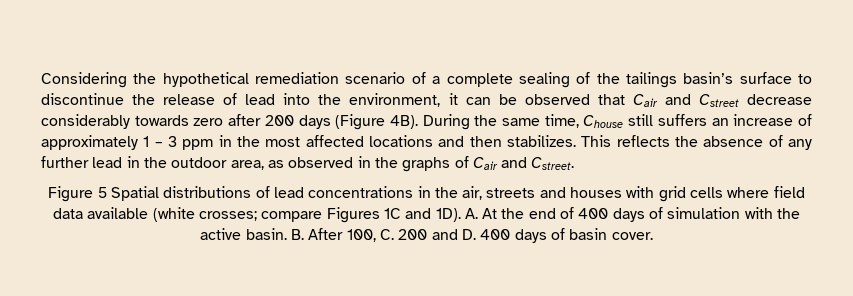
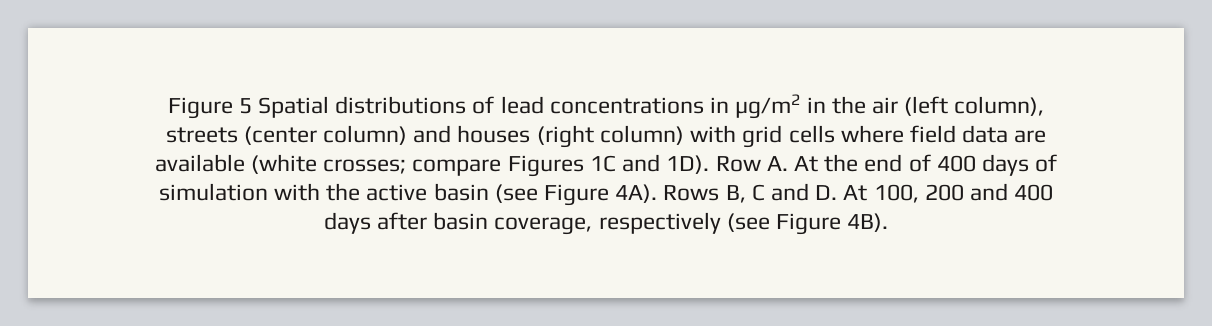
- Considering the hypothetical remediation scenario of a complete sealing of the tailings basin’s surface to discontinue the release of lead into the environment, it can be observed that Cair and Cstreet decrease considerably towards zero after 200 days (Figure 4B). During the same time, Chouse still suffers an increase of approximately 1 – 3 ppm in the most affected locations and then stabilizes. This reflects the absence of any further lead in the outdoor area, as observed in the graphs of Cair and Cstreet.
- Figure 5 Spatial distributions of lead concentrations in the air, streets and houses with grid cells where field data available (white crosses; compare Figures 1C and 1D).
+ Figure 5 Spatial distributions of lead concentrations in μg/m2 in the air (left column), streets (center column) and houses (right column) with grid cells where field data are available (white crosses; compare Figures 1C and 1D).
- A. At the end of 400 days of simulation with the active basin. B. After 100, C. 200 and D. 400 days of basin cover.
+ Row A. At the end of 400 days of simulation with the active basin (see Figure 4A). Rows B, C and D. At 100, 200 and 400 days after basin coverage, respectively (see Figure 4B).

